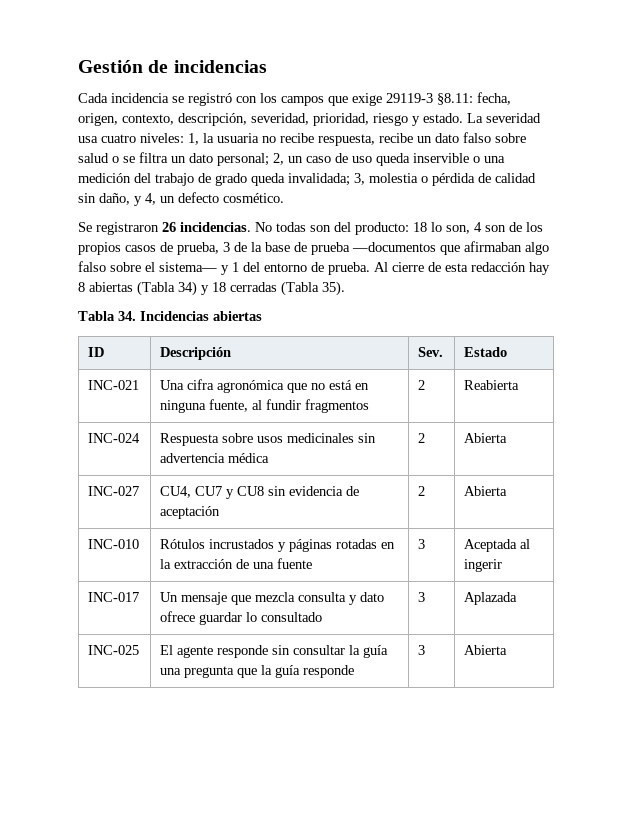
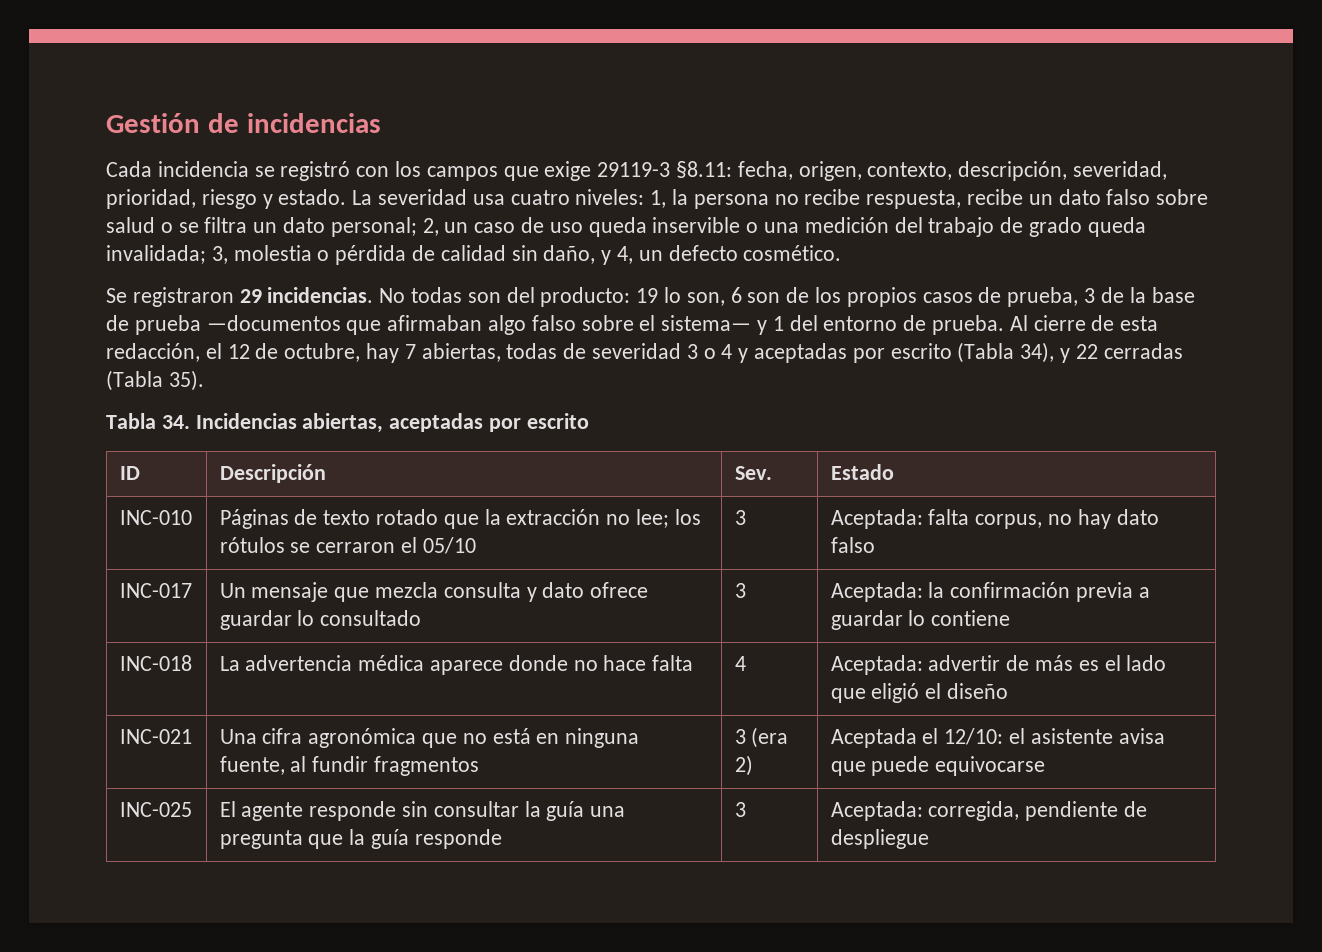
- La severidad usa cuatro niveles: 1, la usuaria no recibe respuesta, recibe un dato falso sobre salud o se filtra un dato personal; 2, un caso de uso queda inservible o una medición del trabajo de grado queda invalidada; 3, molestia o pérdida de calidad sin daño, y 4, un defecto cosmético.
+ La severidad usa cuatro niveles: 1, la persona no recibe respuesta, recibe un dato falso sobre salud o se filtra un dato personal; 2, un caso de uso queda inservible o una medición del trabajo de grado queda invalidada; 3, molestia o pérdida de calidad sin daño, y 4, un defecto cosmético.
- Se registraron 26 incidencias.
+ Se registraron 29 incidencias.
- No todas son del producto: 18 lo son, 4 son de los propios casos de prueba, 3 de la base de prueba —documentos que afirmaban algo falso sobre el sistema— y 1 del entorno de prueba.
+ No todas son del producto: 19 lo son, 6 son de los propios casos de prueba, 3 de la base de prueba —documentos que afirmaban algo falso sobre el sistema— y 1 del entorno de prueba.
- Al cierre de esta redacción hay 8 abiertas (Tabla 34) y 18 cerradas (Tabla 35).
+ Al cierre de esta redacción, el 12 de octubre, hay 7 abiertas, todas de severidad 3 o 4 y aceptadas por escrito (Tabla 34), y 22 cerradas (Tabla 35).
- Tabla 34. Incidencias abiertas
+ Tabla 34. Incidencias abiertas, aceptadas por escrito
- INC-021 | Una cifra agronómica que no está en ninguna fuente, al fundir fragmentos | 2 | Reabierta
- INC-024 | Respuesta sobre usos medicinales sin advertencia médica | 2 | Abierta
- INC-027 | CU4, CU7 y CU8 sin evidencia de aceptación | 2 | Abierta
- INC-010 | Rótulos incrustados y páginas rotadas en la extracción de una fuente | 3 | Aceptada al ingerir
+ INC-010 | Páginas de texto rotado que la extracción no lee; los rótulos se cerraron el 05/10 | 3 | Aceptada: falta corpus, no hay dato falso
- INC-017 | Un mensaje que mezcla consulta y dato ofrece guardar lo consultado | 3 | Aplazada
+ INC-017 | Un mensaje que mezcla consulta y dato ofrece guardar lo consultado | 3 | Aceptada: la confirmación previa a guardar lo contiene
+ INC-018 | La advertencia médica aparece donde no hace falta | 4 | Aceptada: advertir de más es el lado que eligió el diseño
+ INC-021 | Una cifra agronómica que no está en ninguna fuente, al fundir fragmentos | 3 (era 2) | Aceptada el 12/10: el asistente avisa que puede equivocarse
- INC-025 | El agente responde sin consultar la guía una pregunta que la guía responde | 3 | Abierta
+ INC-025 | El agente responde sin consultar la guía una pregunta que la guía responde | 3 | Aceptada: corregida, pendiente de despliegue

